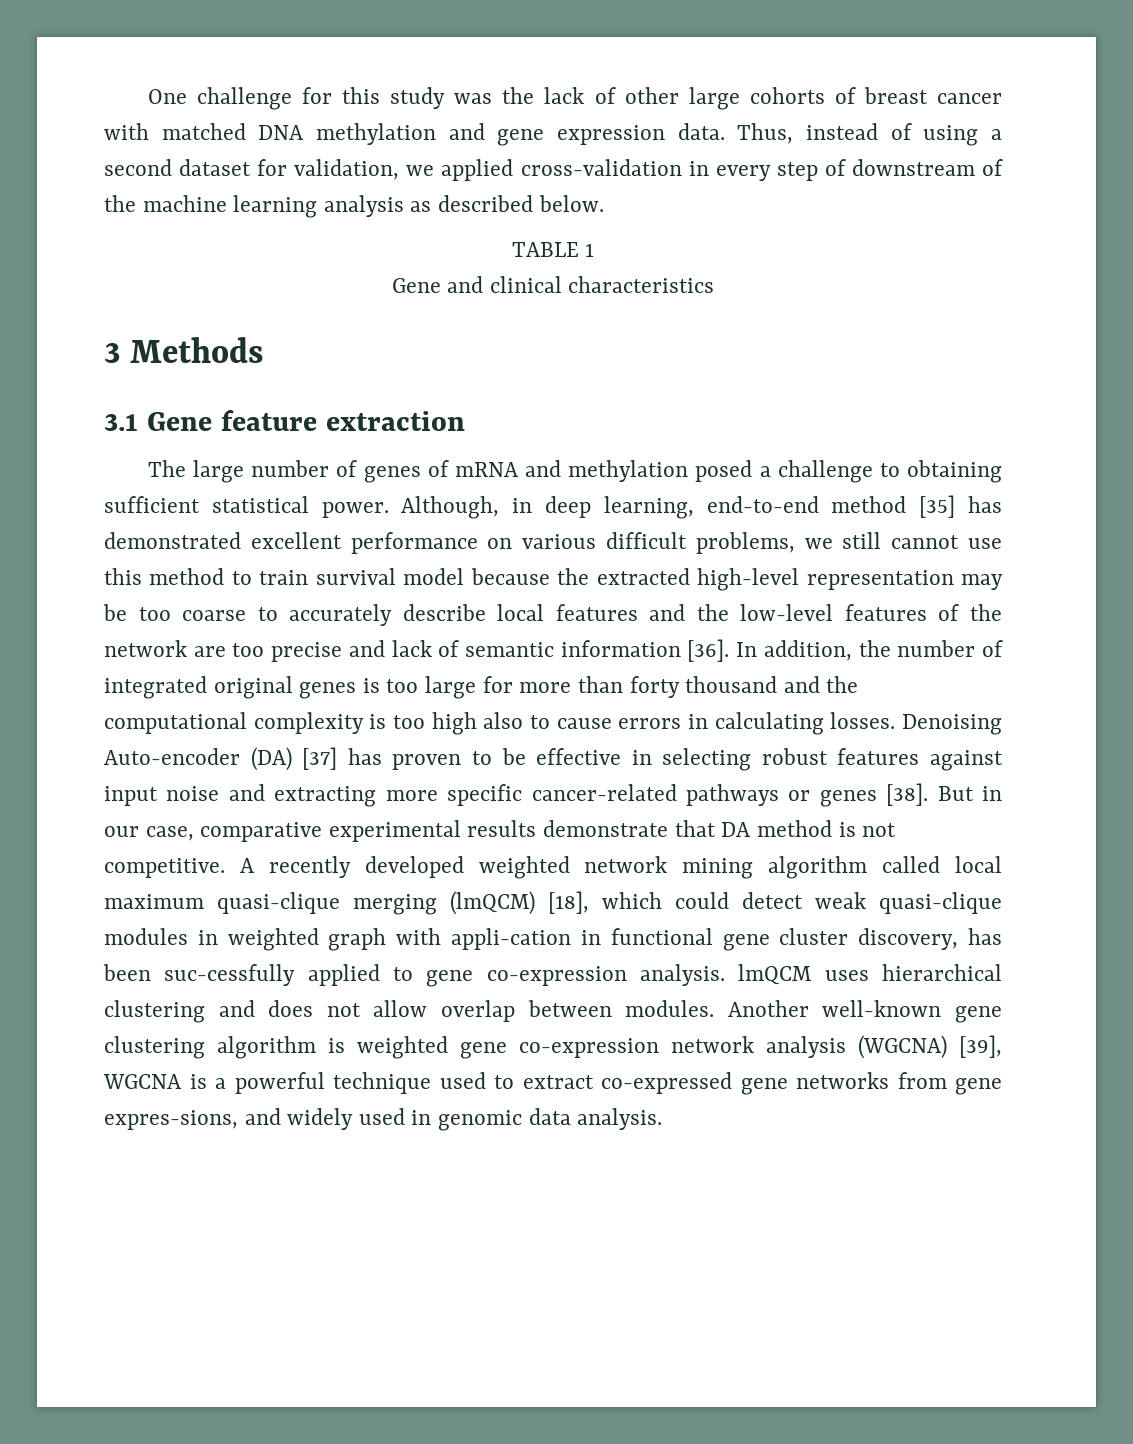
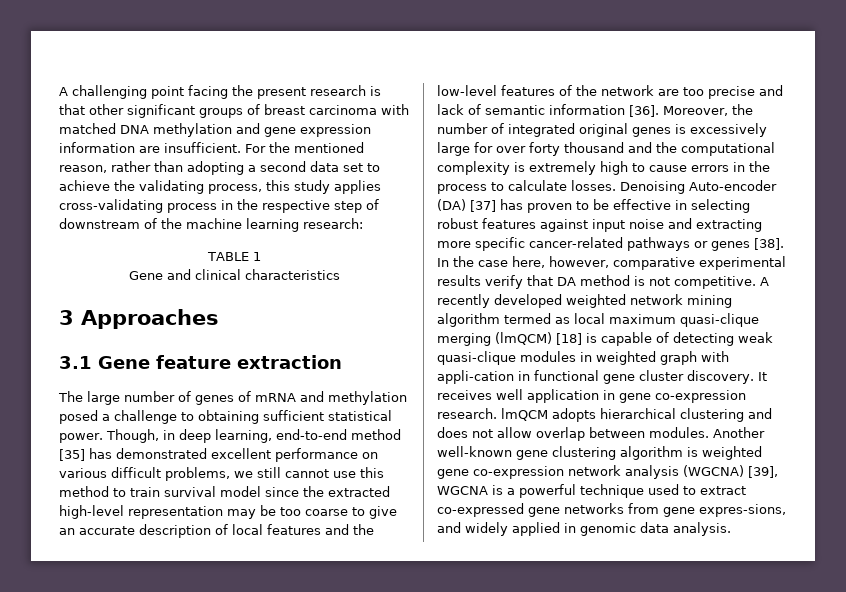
- One challenge for this study was the lack of other large cohorts of breast cancer with matched DNA methylation and gene expression data. Thus, instead of using a second dataset for validation, we applied cross-validation in every step of downstream of the machine learning analysis as described below.
+ A challenging point facing the present research is that other significant groups of breast carcinoma with matched DNA methylation and gene expression information are insufficient. For the mentioned reason, rather than adopting a second data set to achieve the validating process, this study applies cross-validating process in the respective step of downstream of the machine learning research:
- 3 Methods
+ 3 Approaches
- Although, in deep learning, end-to-end method [35] has demonstrated excellent performance on various difficult problems, we still cannot use this method to train survival model because the extracted high-level representation may be too coarse to accurately describe local features and the low-level features of the network are too precise and lack of semantic information [36].
+ Though, in deep learning, end-to-end method [35] has demonstrated excellent performance on various difficult problems, we still cannot use this method to train survival model since the extracted high-level representation may be too coarse to give an accurate description of local features and the low-level features of the network are too precise and lack of semantic information [36].
- In addition, the number of integrated original genes is too large for more than forty thousand and the computational complexity is too high also to cause errors in calculating losses.
+ Moreover, the number of integrated original genes is excessively large for over forty thousand and the computational complexity is extremely high to cause errors in the process to calculate losses.
- But in our case, comparative experimental results demonstrate that DA method is not competitive.
+ In the case here, however, comparative experimental results verify that DA method is not competitive.
- A recently developed weighted network mining algorithm called local maximum quasi-clique merging (lmQCM) [18], which could detect weak quasi-clique modules in weighted graph with appli-cation in functional gene cluster discovery, has been suc-cessfully applied to gene co-expression analysis. lmQCM uses hierarchical clustering and does not allow overlap between modules.
+ A recently developed weighted network mining algorithm termed as local maximum quasi-clique merging (lmQCM) [18] is capable of detecting weak quasi-clique modules in weighted graph with appli-cation in functional gene cluster discovery. It receives well application in gene co-expression research. lmQCM adopts hierarchical clustering and does not allow overlap between modules.
- Another well-known gene clustering algorithm is weighted gene co-expression network analysis (WGCNA) [39], WGCNA is a powerful technique used to extract co-expressed gene networks from gene expres-sions, and widely used in genomic data analysis.
+ Another well-known gene clustering algorithm is weighted gene co-expression network analysis (WGCNA) [39], WGCNA is a powerful technique used to extract co-expressed gene networks from gene expres-sions, and widely applied in genomic data analysis.

